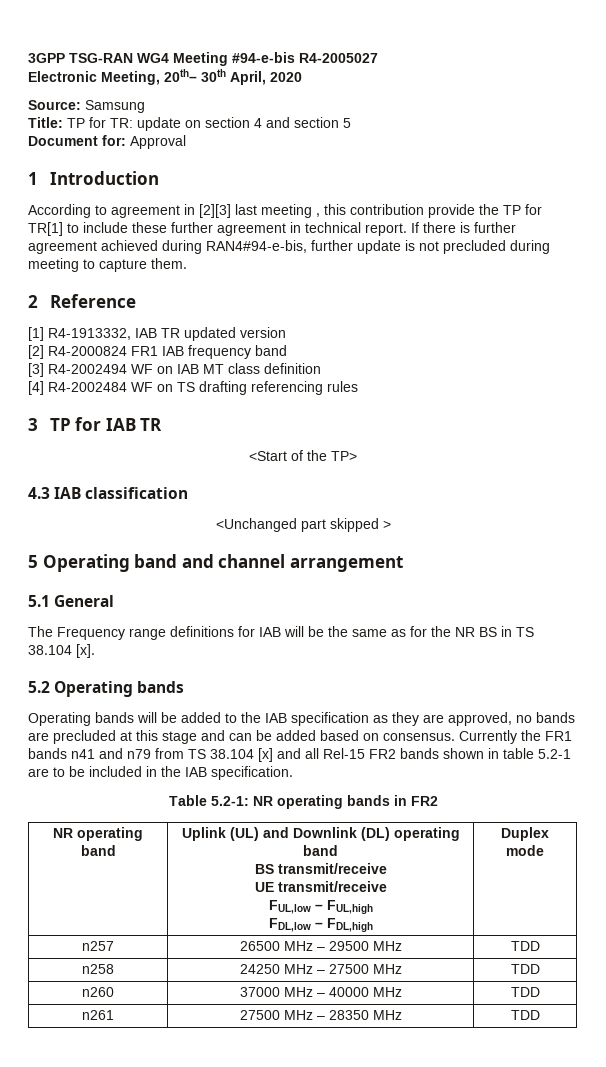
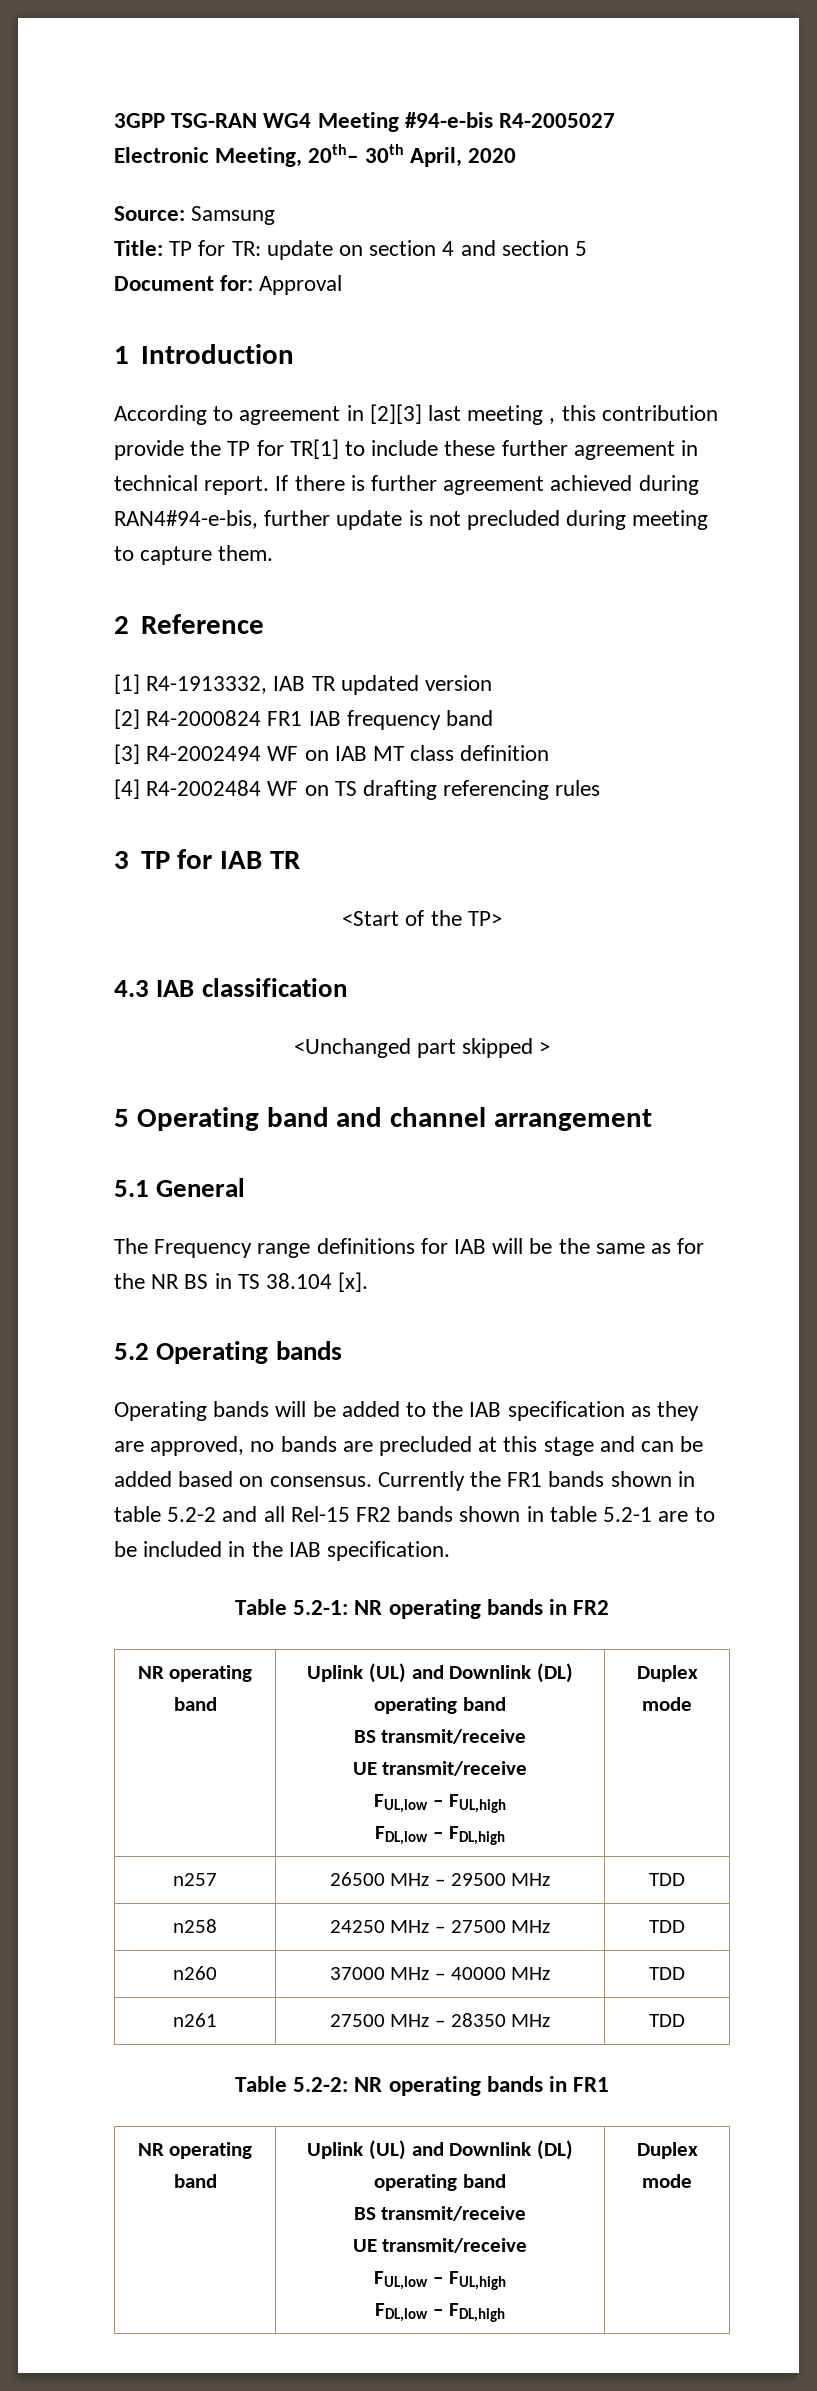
- Currently the FR1 bands n41 and n79 from TS 38.104 [x] and all Rel-15 FR2 bands shown in table 5.2-1 are to be included in the IAB specification.
+ Currently the FR1 bands shown in table 5.2-2 and all Rel-15 FR2 bands shown in table 5.2-1 are to be included in the IAB specification.
+ Table 5.2-2: NR operating bands in FR1
+ NR operating band | Uplink (UL) and Downlink (DL) operating band
+ BS transmit/receive
+ UE transmit/receive
+ FUL,low – FUL,high
+ FDL,low – FDL,high | Duplex mode

